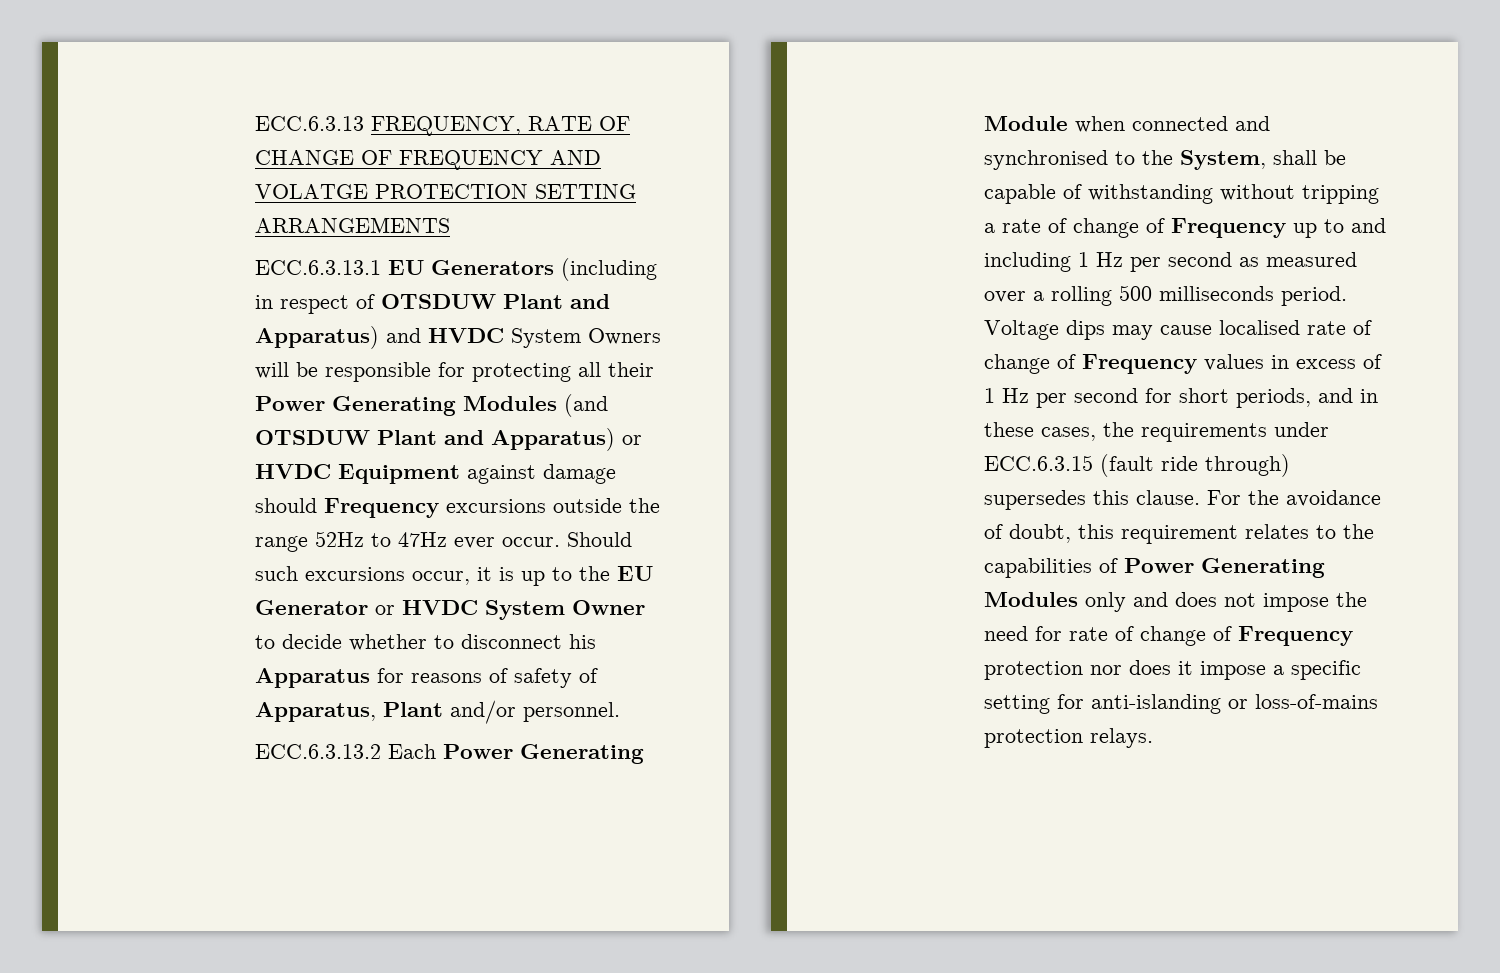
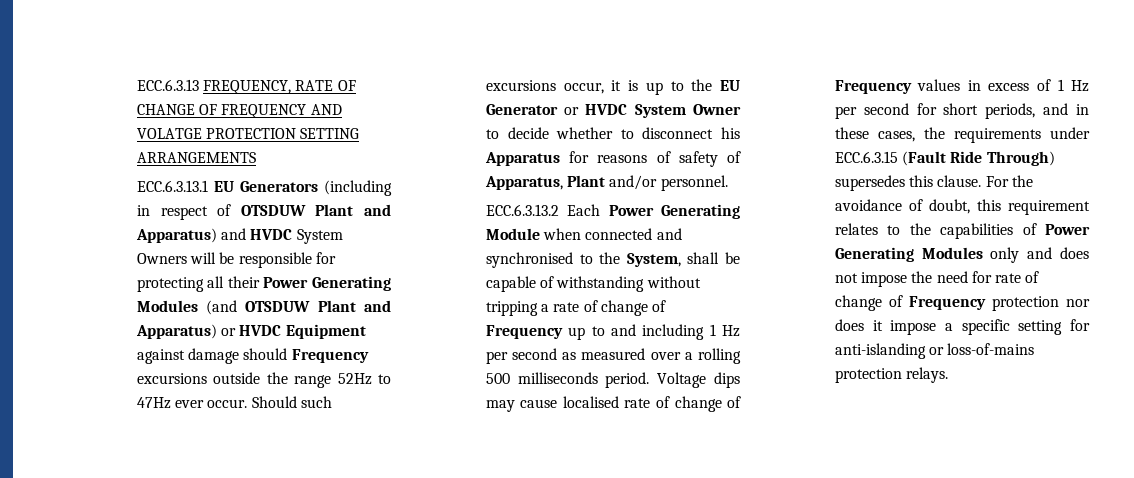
- Voltage dips may cause localised rate of change of Frequency values in excess of 1 Hz per second for short periods, and in these cases, the requirements under ECC.6.3.15 (fault ride through) supersedes this clause.
+ Voltage dips may cause localised rate of change of Frequency values in excess of 1 Hz per second for short periods, and in these cases, the requirements under ECC.6.3.15 (Fault Ride Through) supersedes this clause.

